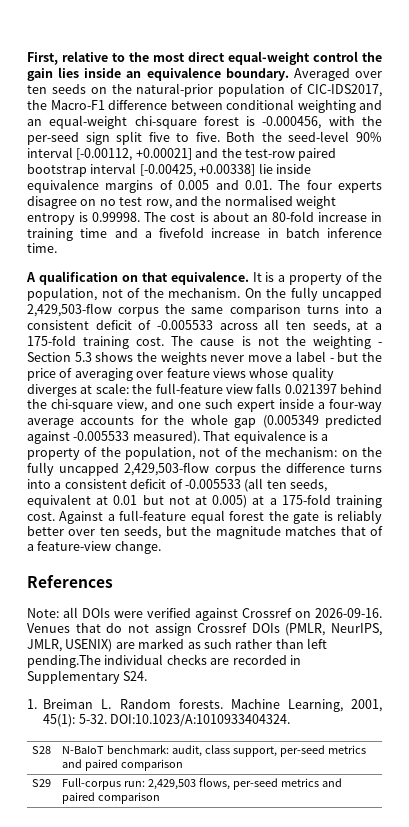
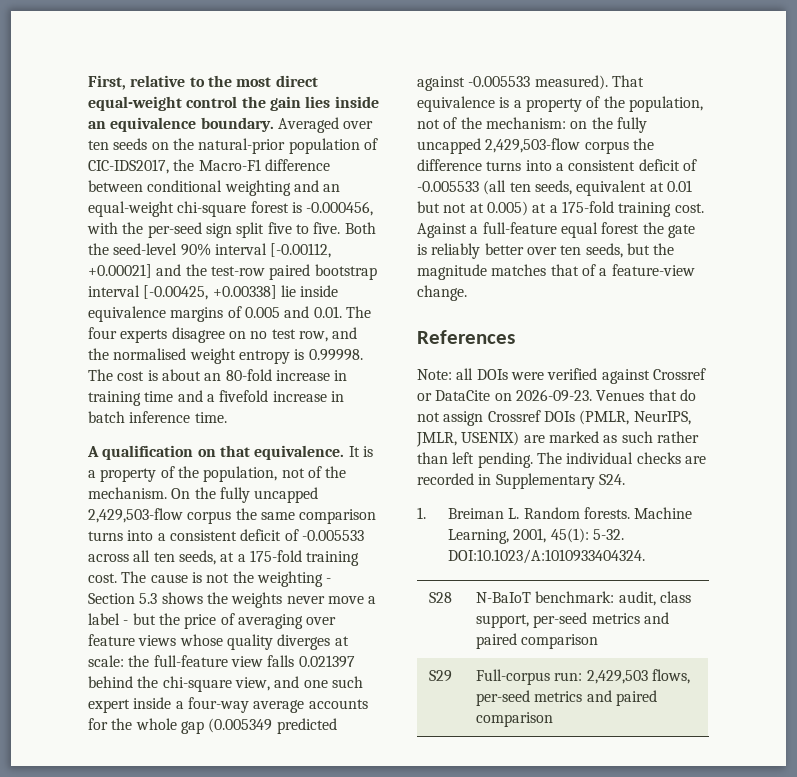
- Note: all DOIs were verified against Crossref on 2026-09-16.
+ Note: all DOIs were verified against Crossref or DataCite on 2026-09-23.
- Venues that do not assign Crossref DOIs (PMLR, NeurIPS, JMLR, USENIX) are marked as such rather than left pending.The individual checks are recorded in Supplementary S24.
+ Venues that do not assign Crossref DOIs (PMLR, NeurIPS, JMLR, USENIX) are marked as such rather than left pending. The individual checks are recorded in Supplementary S24.

